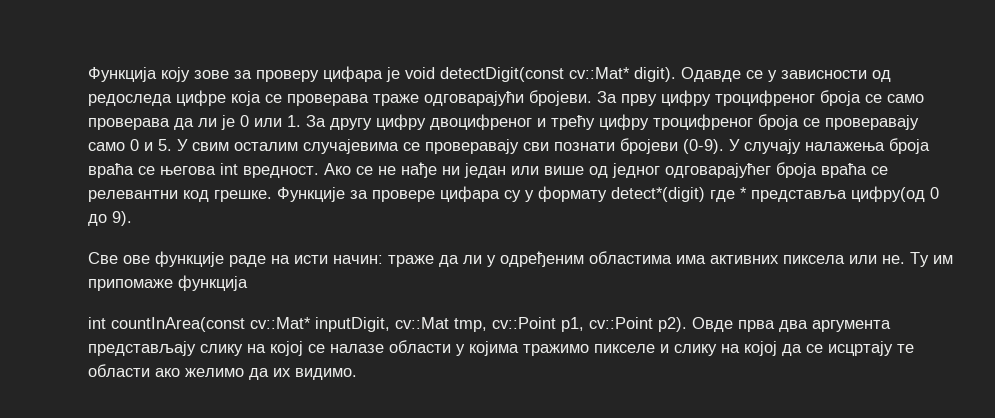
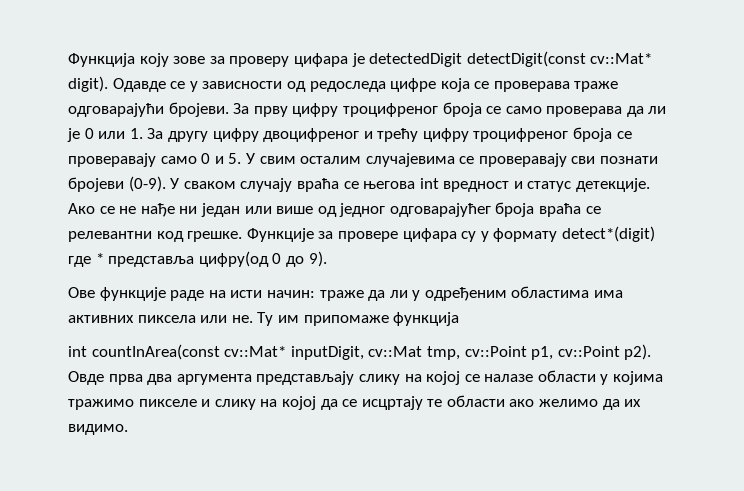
- Функција коју зове за проверу цифара је void detectDigit(const cv::Mat* digit).
+ Функција коју зове за проверу цифара је detectedDigit detectDigit(const cv::Mat* digit).
- У случају налажења броја враћа се његова int вредност.
+ У сваком случају враћа се његова int вредност и статус детекције.
- Све ове функције раде на исти начин: траже да ли у одређеним областима има активних пиксела или не.
+ Ове функције раде на исти начин: траже да ли у одређеним областима има активних пиксела или не.

